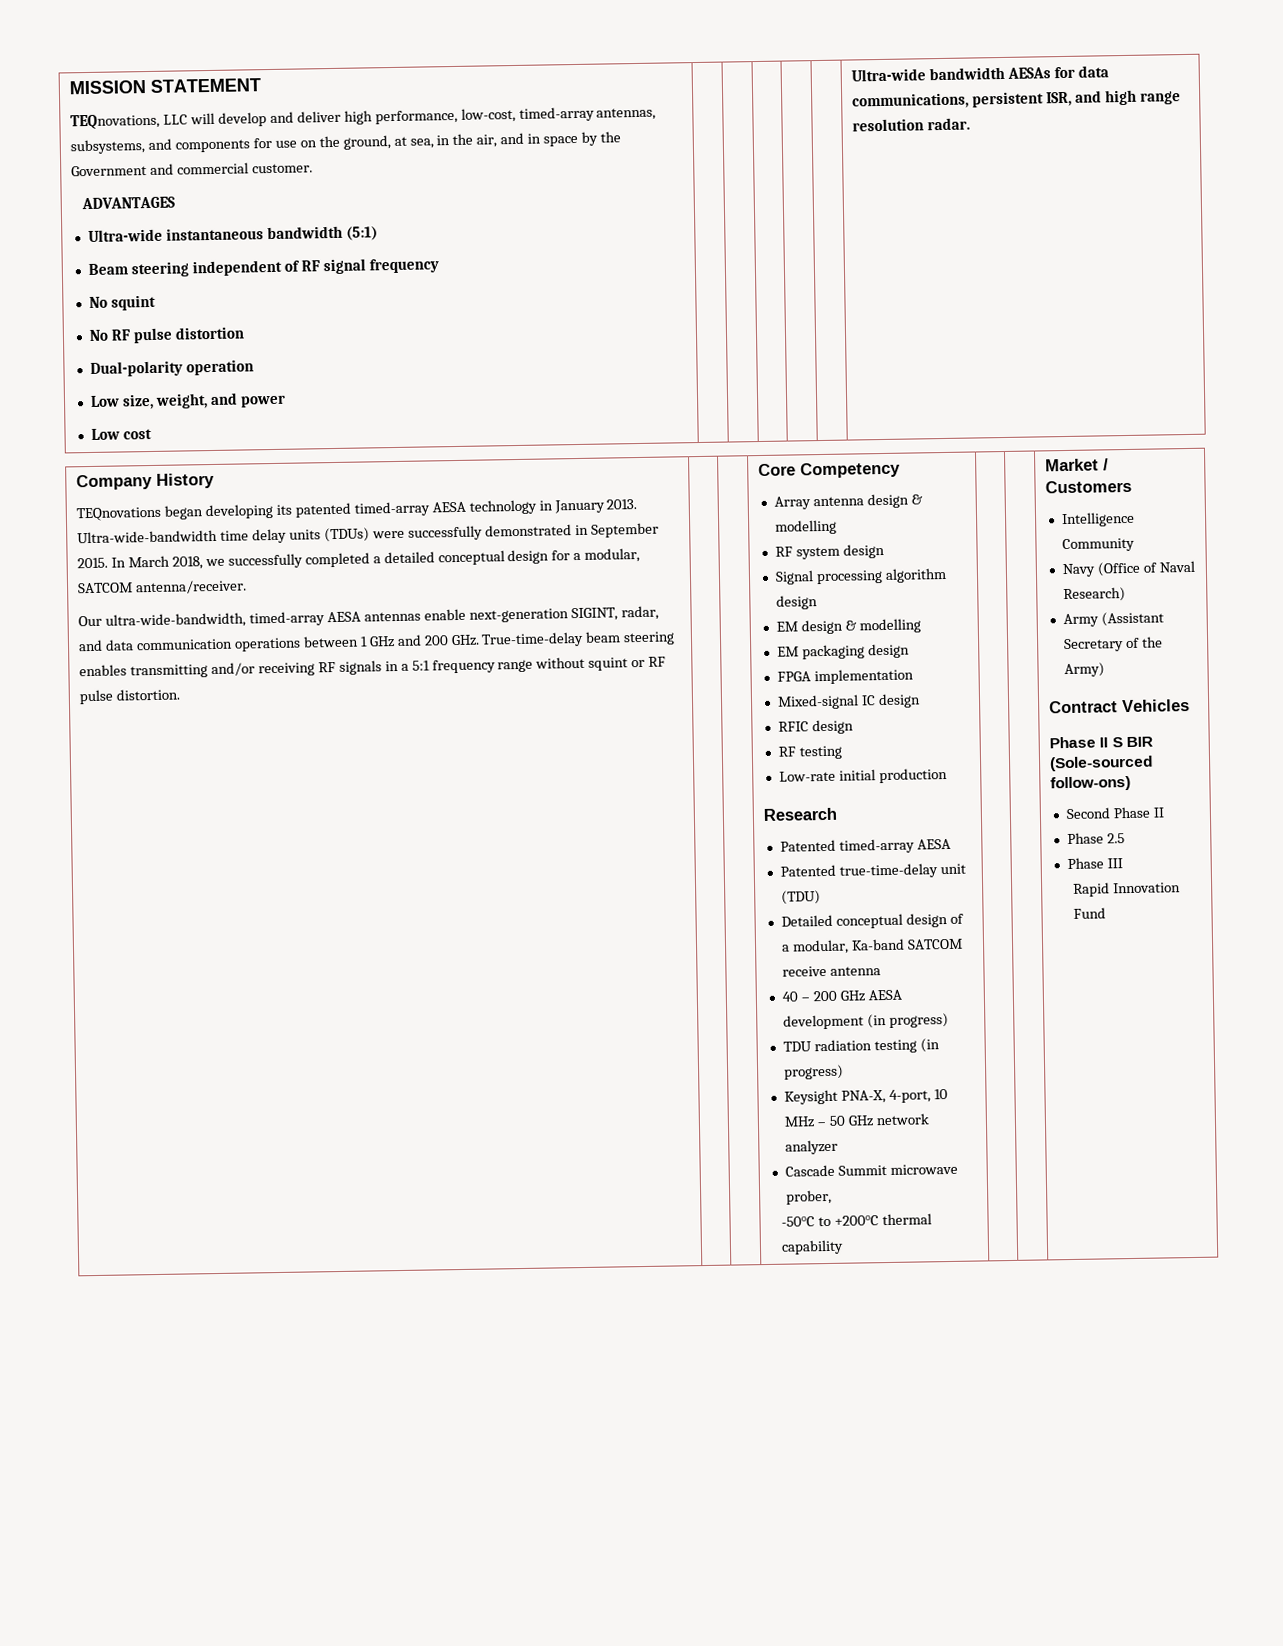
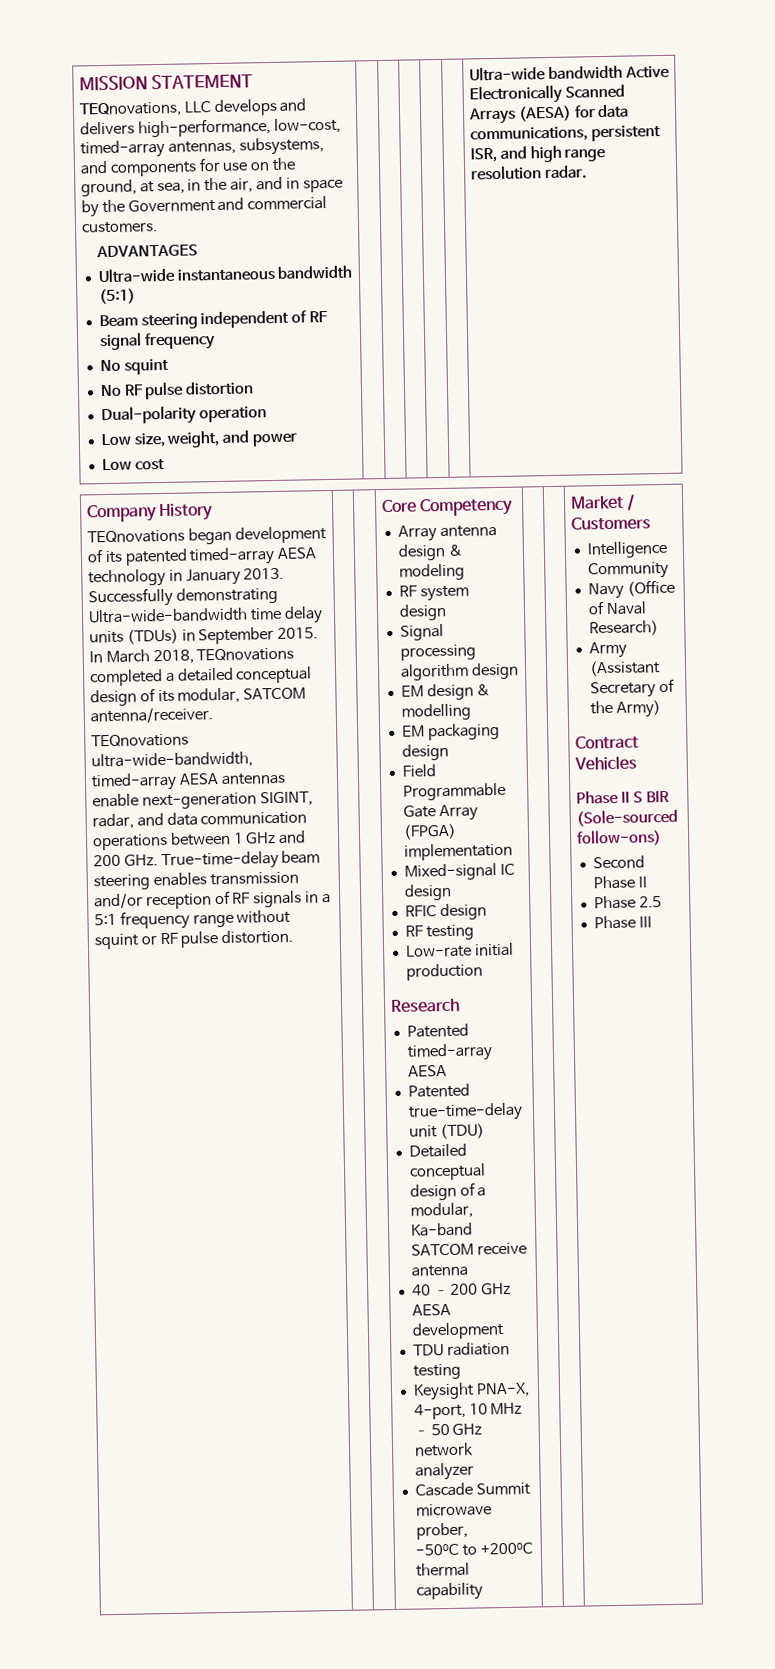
- TEQnovations, LLC will develop and deliver high performance, low-cost, timed-array antennas, subsystems, and components for use on the ground, at sea, in the air, and in space by the Government and commercial customer.
+ TEQnovations, LLC develops and delivers high-performance, low-cost, timed-array antennas, subsystems, and components for use on the ground, at sea, in the air, and in space by the Government and commercial customers.
- Ultra-wide bandwidth AESAs for data communications, persistent ISR, and high range resolution radar.
+ Ultra-wide bandwidth Active Electronically Scanned Arrays (AESA) for data communications, persistent ISR, and high range resolution radar.
- TEQnovations began developing its patented timed-array AESA technology in January 2013.
+ TEQnovations began development of its patented timed-array AESA technology in January 2013.
- Ultra-wide-bandwidth time delay units (TDUs) were successfully demonstrated in September 2015.
+ Successfully demonstrating Ultra-wide-bandwidth time delay units (TDUs) in September 2015.
- In March 2018, we successfully completed a detailed conceptual design for a modular, SATCOM antenna/receiver.
+ In March 2018, TEQnovations completed a detailed conceptual design of its modular, SATCOM antenna/receiver.
- Our ultra-wide-bandwidth, timed-array AESA antennas enable next-generation SIGINT, radar, and data communication operations between 1 GHz and 200 GHz. True-time-delay beam steering enables transmitting and/or receiving RF signals in a 5:1 frequency range without squint or RF pulse distortion.
+ TEQnovations ultra-wide-bandwidth, timed-array AESA antennas enable next-generation SIGINT, radar, and data communication operations between 1 GHz and 200 GHz. True-time-delay beam steering enables transmission and/or reception of RF signals in a 5:1 frequency range without squint or RF pulse distortion.
- Array antenna design & modelling
+ Array antenna design & modeling
- FPGA implementation
+ Field Programmable Gate Array (FPGA) implementation
- 40 – 200 GHz AESA development (in progress)
+ 40 – 200 GHz AESA development
- TDU radiation testing (in progress)
+ TDU radiation testing
- Rapid Innovation Fund

